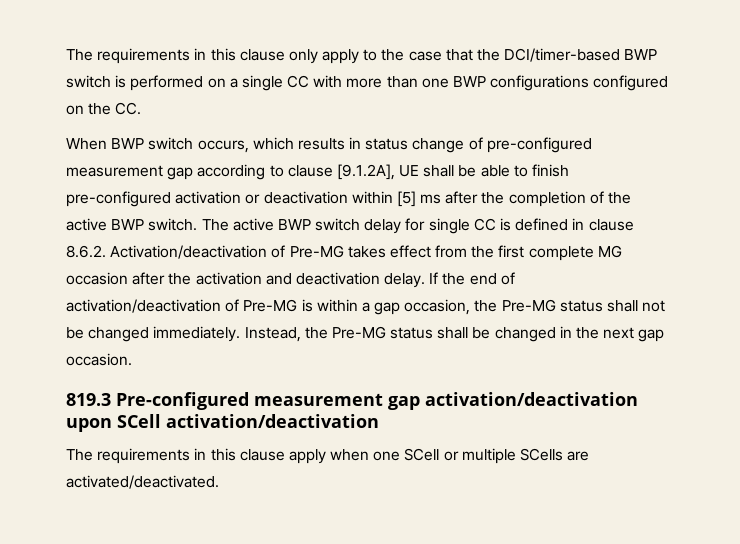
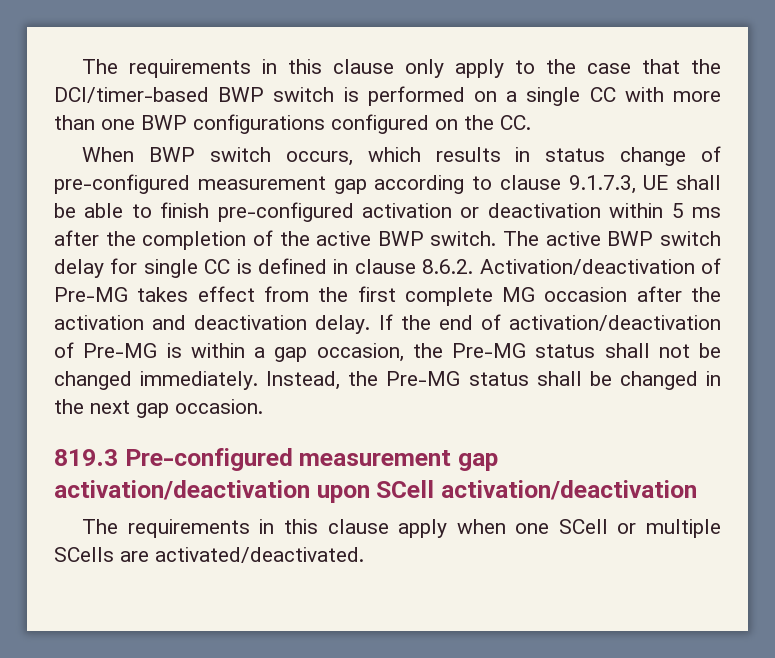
- When BWP switch occurs, which results in status change of pre-configured measurement gap according to clause [9.1.2A], UE shall be able to finish pre-configured activation or deactivation within [5] ms after the completion of the active BWP switch.
+ When BWP switch occurs, which results in status change of pre-configured measurement gap according to clause 9.1.7.3, UE shall be able to finish pre-configured activation or deactivation within 5 ms after the completion of the active BWP switch.

